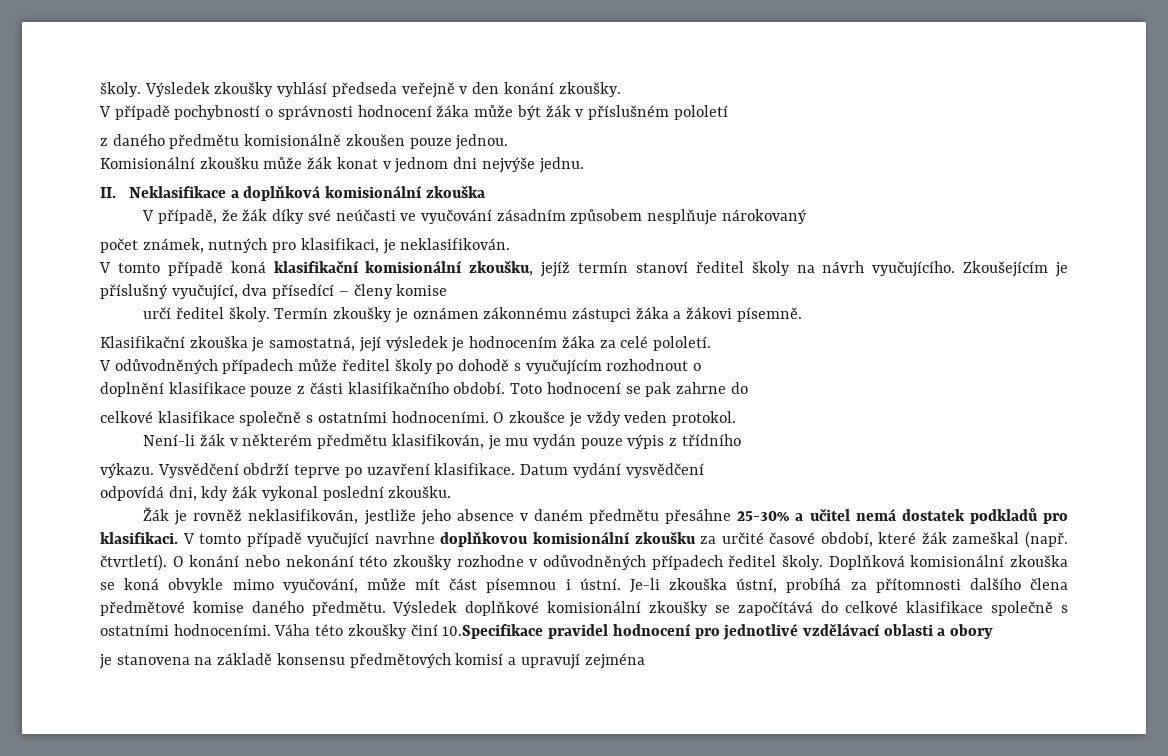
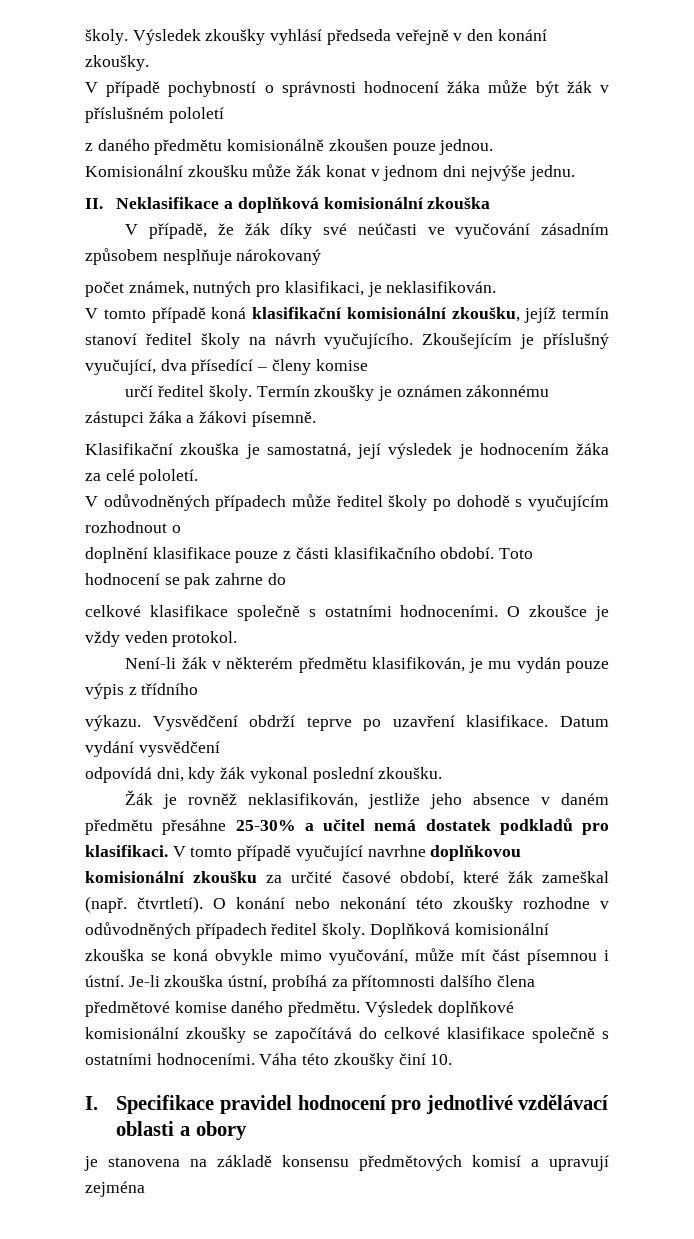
- Váha této zkoušky činí 10.Specifikace pravidel hodnocení pro jednotlivé vzdělávací oblasti a obory
+ Váha této zkoušky činí 10.
+ I. Specifikace pravidel hodnocení pro jednotlivé vzdělávací oblasti a obory

